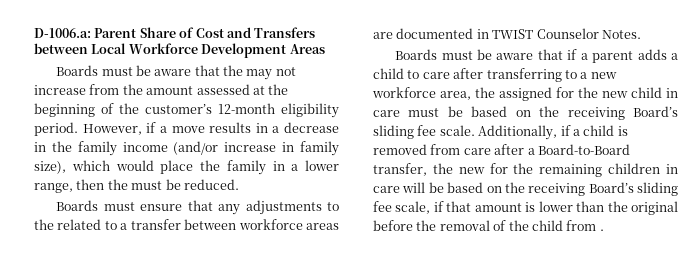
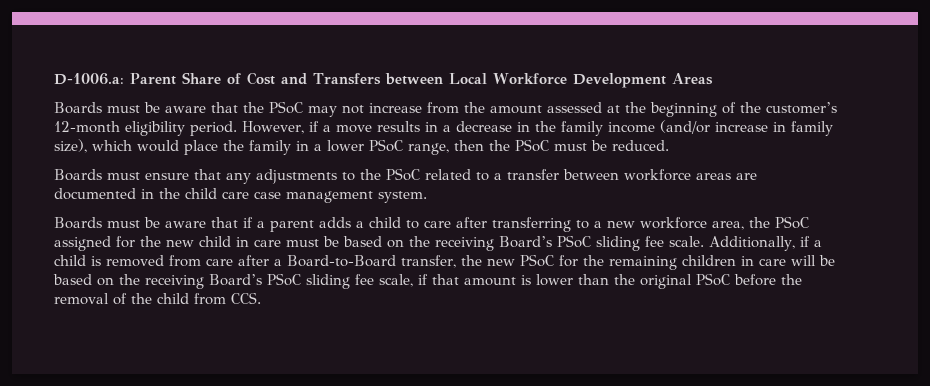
- Boards must be aware that the may not increase from the amount assessed at the beginning of the customer’s 12-month eligibility period.
+ Boards must be aware that the PSoC may not increase from the amount assessed at the beginning of the customer’s 12-month eligibility period.
- However, if a move results in a decrease in the family income (and/or increase in family size), which would place the family in a lower range, then the must be reduced.
+ However, if a move results in a decrease in the family income (and/or increase in family size), which would place the family in a lower PSoC range, then the PSoC must be reduced.
- Boards must ensure that any adjustments to the related to a transfer between workforce areas are documented in TWIST Counselor Notes.
+ Boards must ensure that any adjustments to the PSoC related to a transfer between workforce areas are documented in the child care case management system.
- Boards must be aware that if a parent adds a child to care after transferring to a new workforce area, the assigned for the new child in care must be based on the receiving Board’s sliding fee scale.
+ Boards must be aware that if a parent adds a child to care after transferring to a new workforce area, the PSoC assigned for the new child in care must be based on the receiving Board’s PSoC sliding fee scale.
- Additionally, if a child is removed from care after a Board-to-Board transfer, the new for the remaining children in care will be based on the receiving Board’s sliding fee scale, if that amount is lower than the original before the removal of the child from .
+ Additionally, if a child is removed from care after a Board-to-Board transfer, the new PSoC for the remaining children in care will be based on the receiving Board’s PSoC sliding fee scale, if that amount is lower than the original PSoC before the removal of the child from CCS.

